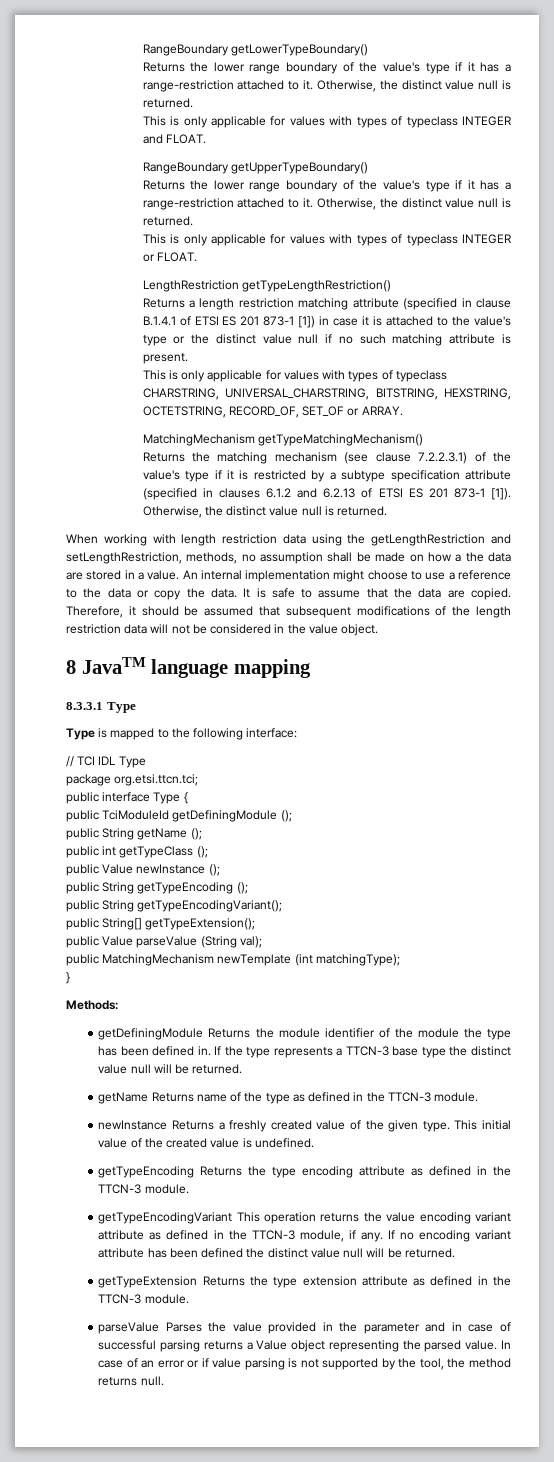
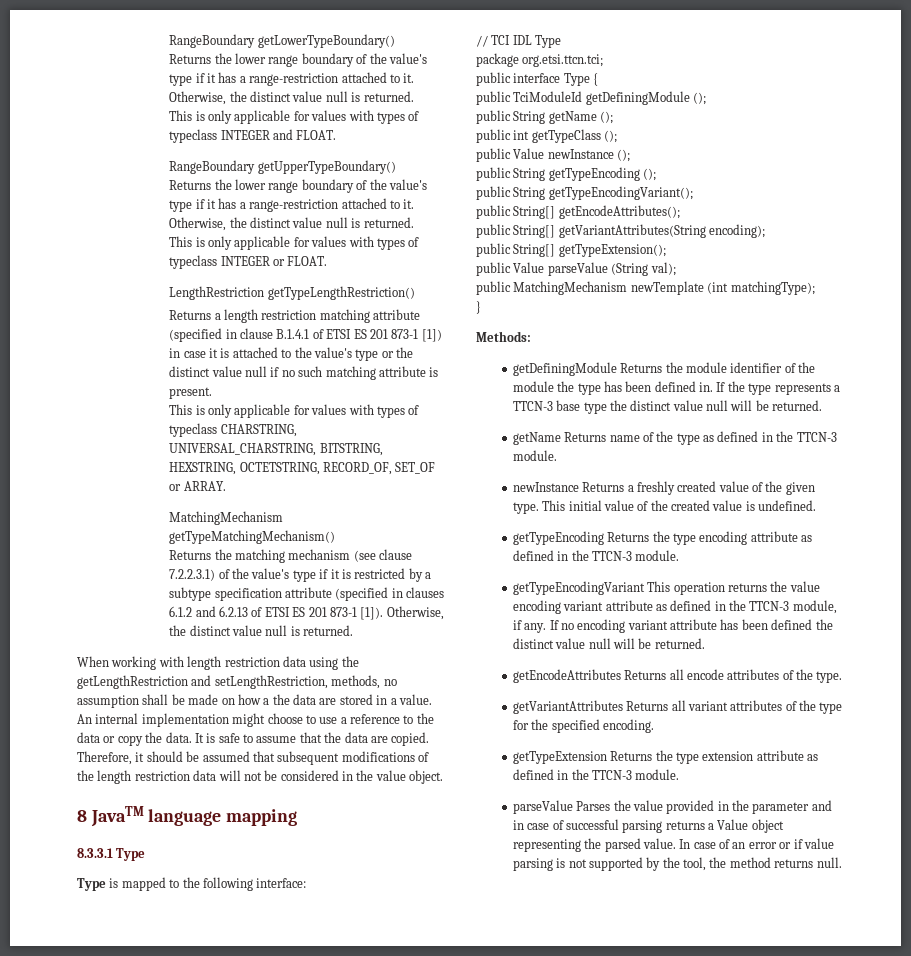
+ public String[] getEncodeAttributes();
+ public String[] getVariantAttributes(String encoding);
+ getEncodeAttributes Returns all encode attributes of the type.
+ getVariantAttributes Returns all variant attributes of the type for the specified encoding.

